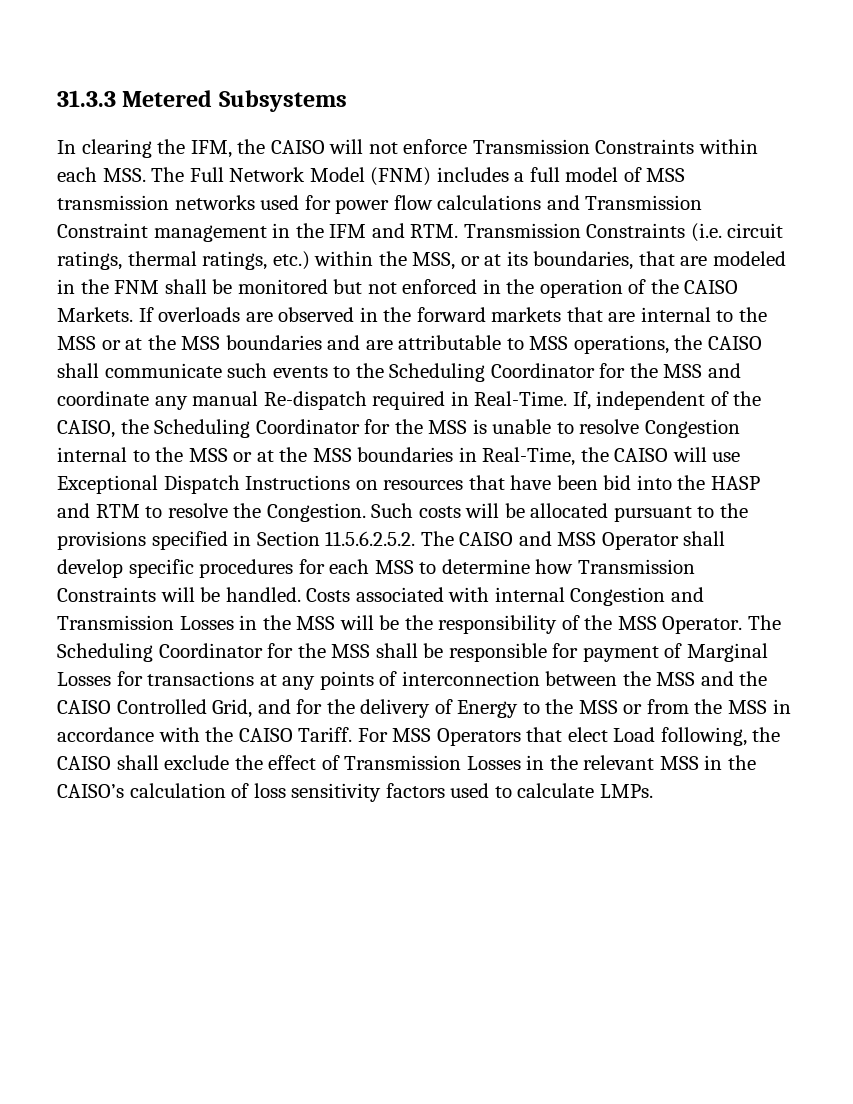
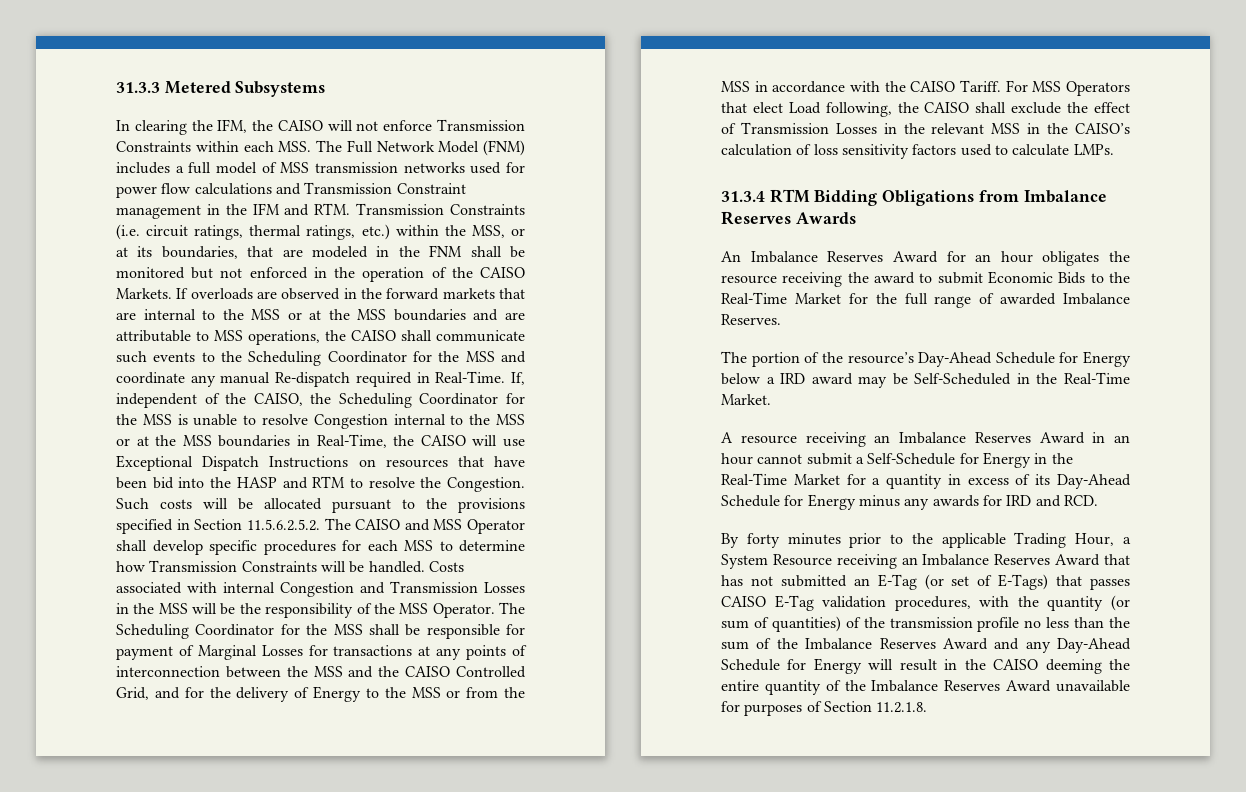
+ 31.3.4 RTM Bidding Obligations from Imbalance Reserves Awards
+ An Imbalance Reserves Award for an hour obligates the resource receiving the award to submit Economic Bids to the Real-Time Market for the full range of awarded Imbalance Reserves.
+ The portion of the resource’s Day-Ahead Schedule for Energy below a IRD award may be Self-Scheduled in the Real-Time Market.
+ A resource receiving an Imbalance Reserves Award in an hour cannot submit a Self-Schedule for Energy in the Real-Time Market for a quantity in excess of its Day-Ahead Schedule for Energy minus any awards for IRD and RCD.
+ By forty minutes prior to the applicable Trading Hour, a System Resource receiving an Imbalance Reserves Award that has not submitted an E-Tag (or set of E-Tags) that passes CAISO E-Tag validation procedures, with the quantity (or sum of quantities) of the transmission profile no less than the sum of the Imbalance Reserves Award and any Day-Ahead Schedule for Energy will result in the CAISO deeming the entire quantity of the Imbalance Reserves Award unavailable for purposes of Section 11.2.1.8.

